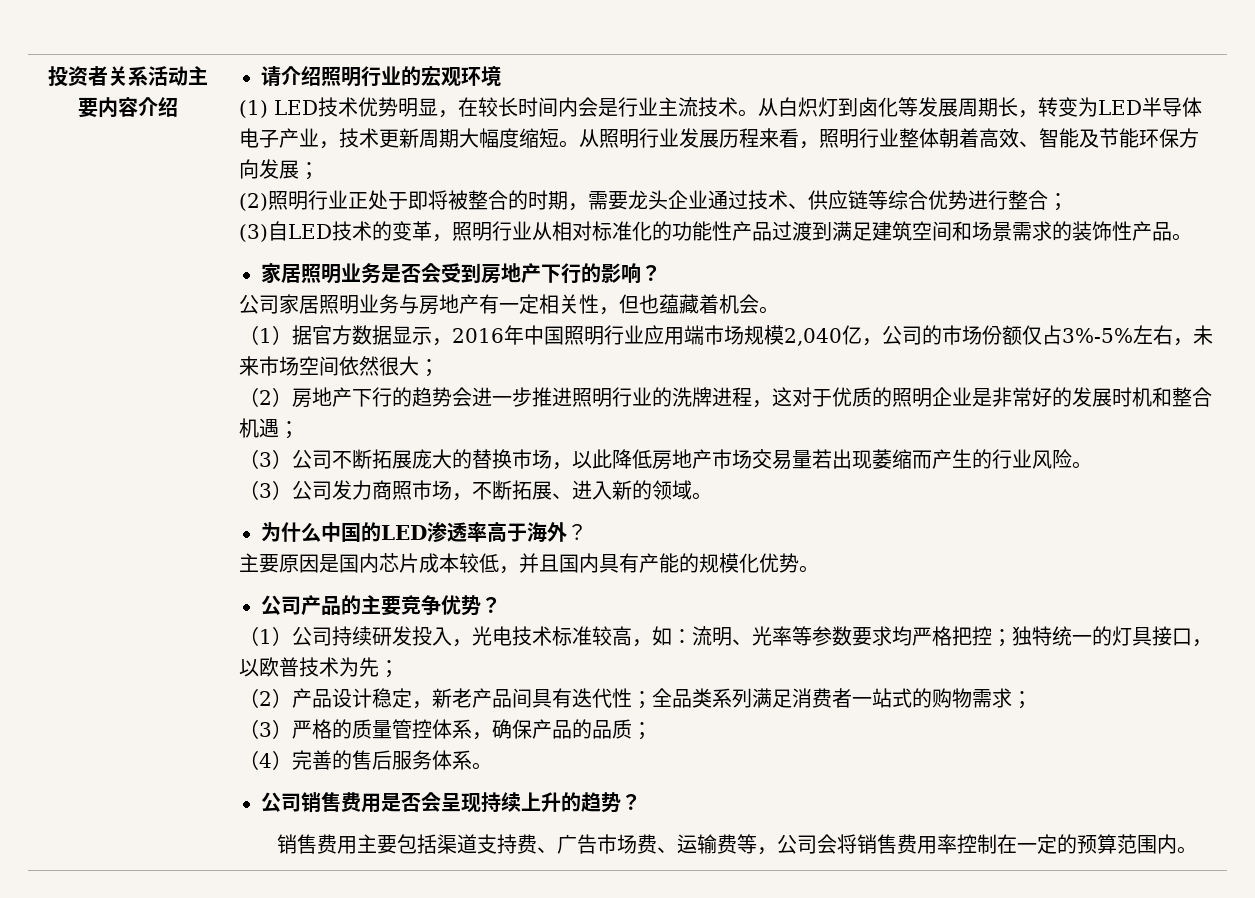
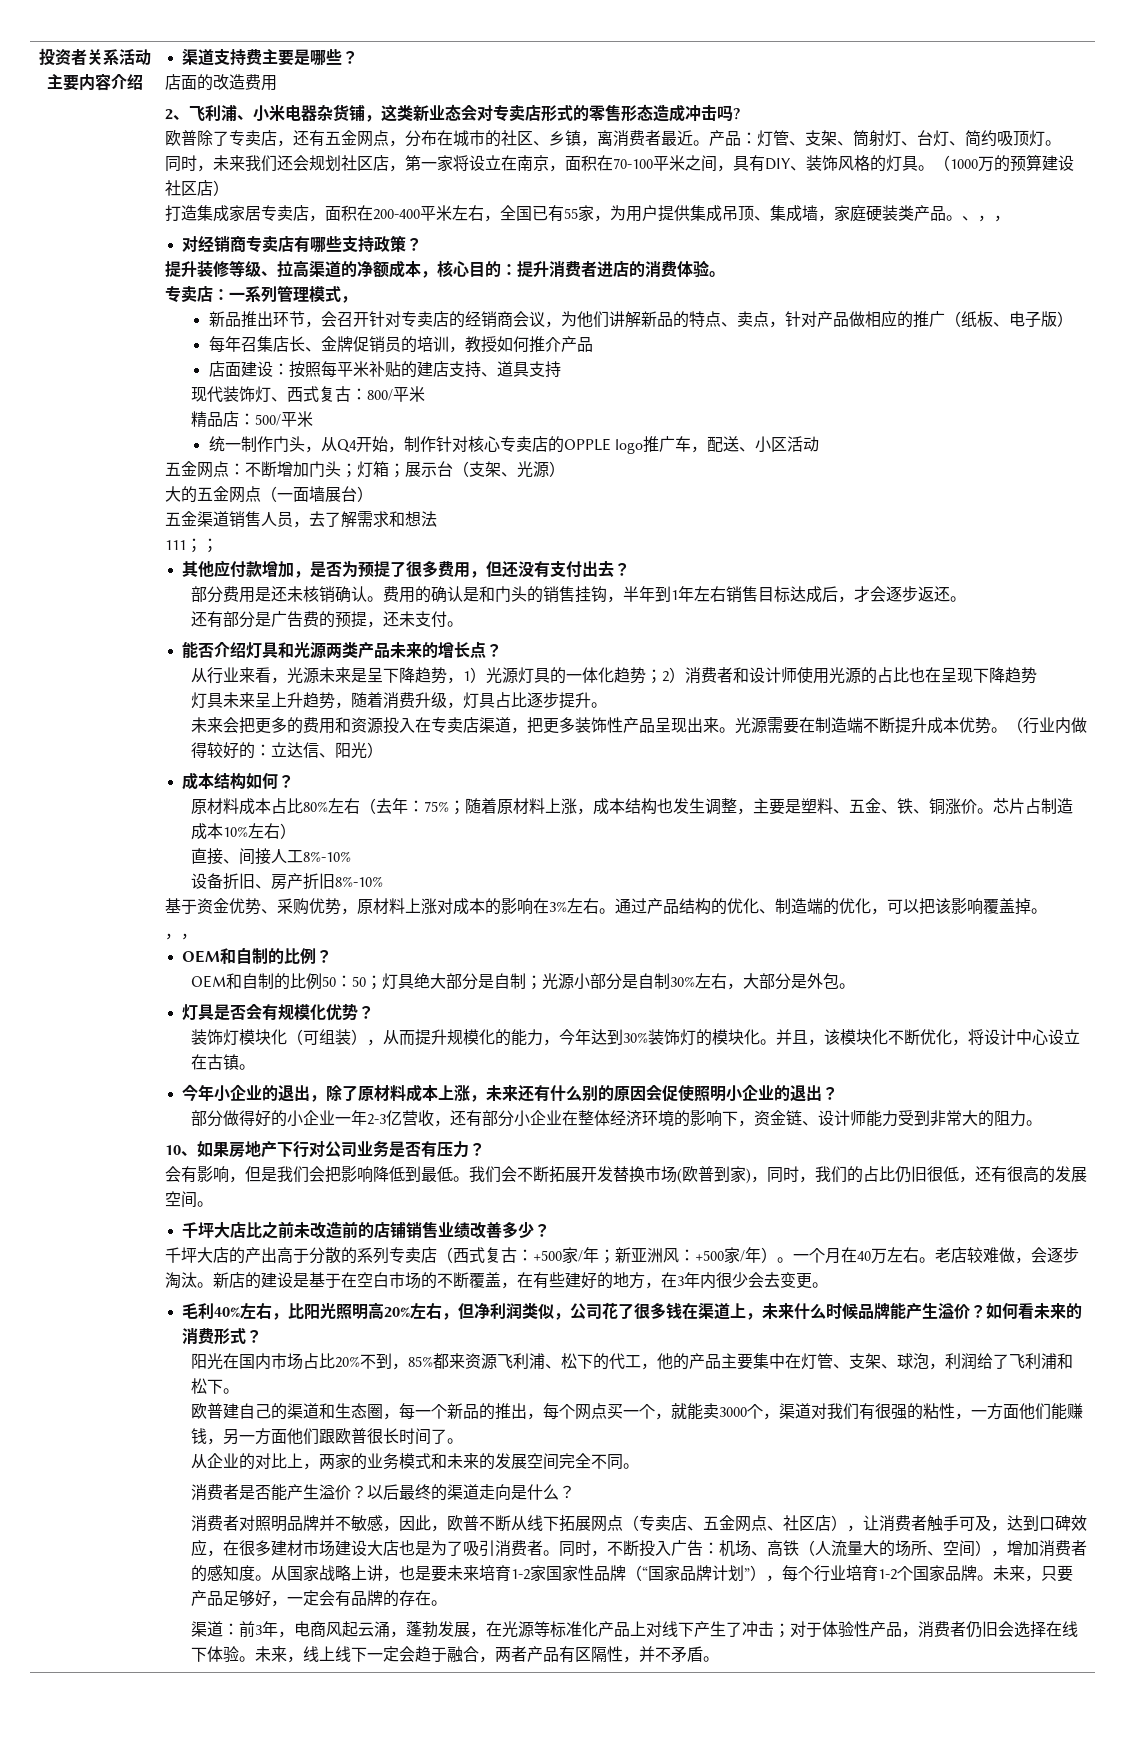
- 请介绍照明行业的宏观环境
- (1) LED技术优势明显，在较长时间内会是行业主流技术。从白炽灯到卤化等发展周期长，转变为LED半导体电子产业，技术更新周期大幅度缩短。从照明行业发展历程来看，照明行业整体朝着高效、智能及节能环保方向发展；
- (2)照明行业正处于即将被整合的时期，需要龙头企业通过技术、供应链等综合优势进行整合；
- (3)自LED技术的变革，照明行业从相对标准化的功能性产品过渡到满足建筑空间和场景需求的装饰性产品。
- 家居照明业务是否会受到房地产下行的影响？
- 公司家居照明业务与房地产有一定相关性，但也蕴藏着机会。
- （1）据官方数据显示，2016年中国照明行业应用端市场规模2,040亿，公司的市场份额仅占3%-5%左右，未来市场空间依然很大；
- （2）房地产下行的趋势会进一步推进照明行业的洗牌进程，这对于优质的照明企业是非常好的发展时机和整合机遇；
- （3）公司不断拓展庞大的替换市场，以此降低房地产市场交易量若出现萎缩而产生的行业风险。
- （3）公司发力商照市场，不断拓展、进入新的领域。
- 为什么中国的LED渗透率高于海外？
- 主要原因是国内芯片成本较低，并且国内具有产能的规模化优势。
- 公司产品的主要竞争优势？
- （1）公司持续研发投入，光电技术标准较高，如：流明、光率等参数要求均严格把控；独特统一的灯具接口，以欧普技术为先；
- （2）产品设计稳定，新老产品间具有迭代性；全品类系列满足消费者一站式的购物需求；
- （3）严格的质量管控体系，确保产品的品质；
- （4）完善的售后服务体系。
- 公司销售费用是否会呈现持续上升的趋势？
- 销售费用主要包括渠道支持费、广告市场费、运输费等，公司会将销售费用率控制在一定的预算范围内。
+ 渠道支持费主要是哪些？
+ 店面的改造费用
+ 2、飞利浦、小米电器杂货铺，这类新业态会对专卖店形式的零售形态造成冲击吗?
+ 欧普除了专卖店，还有五金网点，分布在城市的社区、乡镇，离消费者最近。产品：灯管、支架、筒射灯、台灯、简约吸顶灯。
+ 同时，未来我们还会规划社区店，第一家将设立在南京，面积在70-100平米之间，具有DIY、装饰风格的灯具。（1000万的预算建设社区店）
+ 打造集成家居专卖店，面积在200-400平米左右，全国已有55家，为用户提供集成吊顶、集成墙，家庭硬装类产品。、，，
+ 对经销商专卖店有哪些支持政策？
+ 提升装修等级、拉高渠道的净额成本，核心目的：提升消费者进店的消费体验。
+ 专卖店：一系列管理模式，
+ 新品推出环节，会召开针对专卖店的经销商会议，为他们讲解新品的特点、卖点，针对产品做相应的推广（纸板、电子版）
+ 每年召集店长、金牌促销员的培训，教授如何推介产品
+ 店面建设：按照每平米补贴的建店支持、道具支持
+ 现代装饰灯、西式复古：800/平米
+ 精品店：500/平米
+ 统一制作门头，从Q4开始，制作针对核心专卖店的OPPLE logo推广车，配送、小区活动
+ 五金网点：不断增加门头；灯箱；展示台（支架、光源）
+ 大的五金网点（一面墙展台）
+ 五金渠道销售人员，去了解需求和想法
+ 111；；
+ 其他应付款增加，是否为预提了很多费用，但还没有支付出去？
+ 部分费用是还未核销确认。费用的确认是和门头的销售挂钩，半年到1年左右销售目标达成后，才会逐步返还。
+ 还有部分是广告费的预提，还未支付。
+ 能否介绍灯具和光源两类产品未来的增长点？
+ 从行业来看，光源未来是呈下降趋势，1）光源灯具的一体化趋势；2）消费者和设计师使用光源的占比也在呈现下降趋势
+ 灯具未来呈上升趋势，随着消费升级，灯具占比逐步提升。
+ 未来会把更多的费用和资源投入在专卖店渠道，把更多装饰性产品呈现出来。光源需要在制造端不断提升成本优势。（行业内做得较好的：立达信、阳光）
+ 成本结构如何？
+ 原材料成本占比80%左右（去年：75%；随着原材料上涨，成本结构也发生调整，主要是塑料、五金、铁、铜涨价。芯片占制造成本10%左右）
+ 直接、间接人工8%-10%
+ 设备折旧、房产折旧8%-10%
+ 基于资金优势、采购优势，原材料上涨对成本的影响在3%左右。通过产品结构的优化、制造端的优化，可以把该影响覆盖掉。
+ ，，
+ OEM和自制的比例？
+ OEM和自制的比例50：50；灯具绝大部分是自制；光源小部分是自制30%左右，大部分是外包。
+ 灯具是否会有规模化优势？
+ 装饰灯模块化（可组装），从而提升规模化的能力，今年达到30%装饰灯的模块化。并且，该模块化不断优化，将设计中心设立在古镇。
+ 今年小企业的退出，除了原材料成本上涨，未来还有什么别的原因会促使照明小企业的退出？
+ 部分做得好的小企业一年2-3亿营收，还有部分小企业在整体经济环境的影响下，资金链、设计师能力受到非常大的阻力。
+ 10、如果房地产下行对公司业务是否有压力？
+ 会有影响，但是我们会把影响降低到最低。我们会不断拓展开发替换市场(欧普到家)，同时，我们的占比仍旧很低，还有很高的发展空间。
+ 千坪大店比之前未改造前的店铺销售业绩改善多少？
+ 千坪大店的产出高于分散的系列专卖店（西式复古：+500家/年；新亚洲风：+500家/年）。一个月在40万左右。老店较难做，会逐步淘汰。新店的建设是基于在空白市场的不断覆盖，在有些建好的地方，在3年内很少会去变更。
+ 毛利40%左右，比阳光照明高20%左右，但净利润类似，公司花了很多钱在渠道上，未来什么时候品牌能产生溢价？如何看未来的消费形式？
+ 阳光在国内市场占比20%不到，85%都来资源飞利浦、松下的代工，他的产品主要集中在灯管、支架、球泡，利润给了飞利浦和松下。
+ 欧普建自己的渠道和生态圈，每一个新品的推出，每个网点买一个，就能卖3000个，渠道对我们有很强的粘性，一方面他们能赚钱，另一方面他们跟欧普很长时间了。
+ 从企业的对比上，两家的业务模式和未来的发展空间完全不同。
+ 消费者是否能产生溢价？以后最终的渠道走向是什么？
+ 消费者对照明品牌并不敏感，因此，欧普不断从线下拓展网点（专卖店、五金网点、社区店），让消费者触手可及，达到口碑效应，在很多建材市场建设大店也是为了吸引消费者。同时，不断投入广告：机场、高铁（人流量大的场所、空间），增加消费者的感知度。从国家战略上讲，也是要未来培育1-2家国家性品牌（“国家品牌计划”），每个行业培育1-2个国家品牌。未来，只要产品足够好，一定会有品牌的存在。
+ 渠道：前3年，电商风起云涌，蓬勃发展，在光源等标准化产品上对线下产生了冲击；对于体验性产品，消费者仍旧会选择在线下体验。未来，线上线下一定会趋于融合，两者产品有区隔性，并不矛盾。

